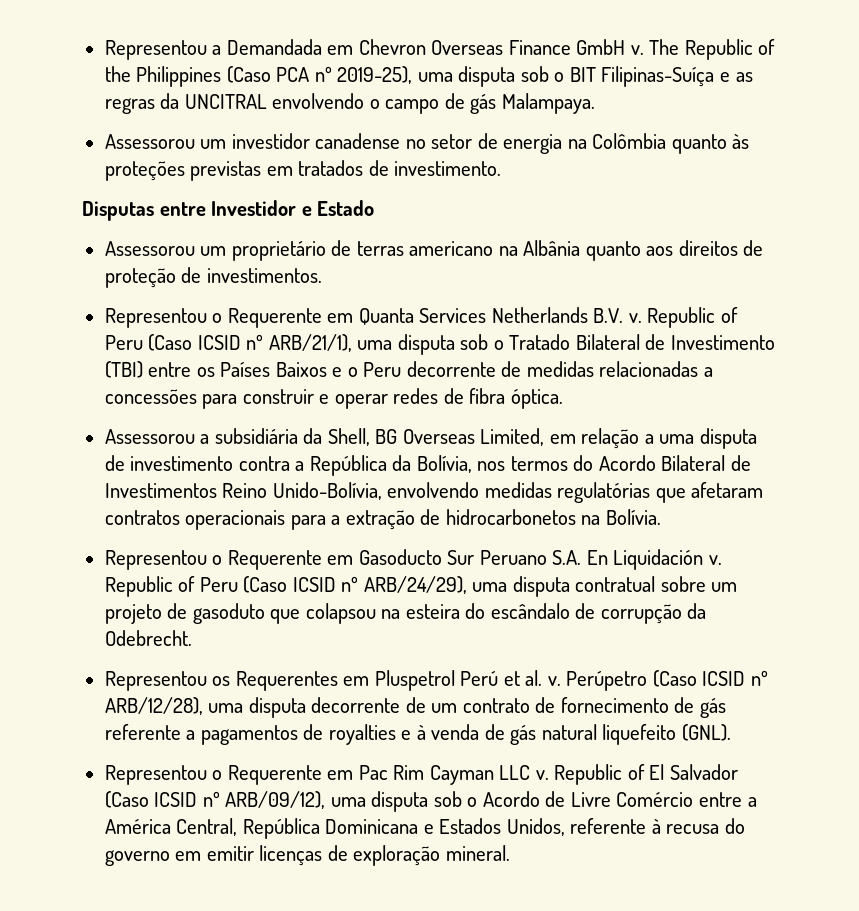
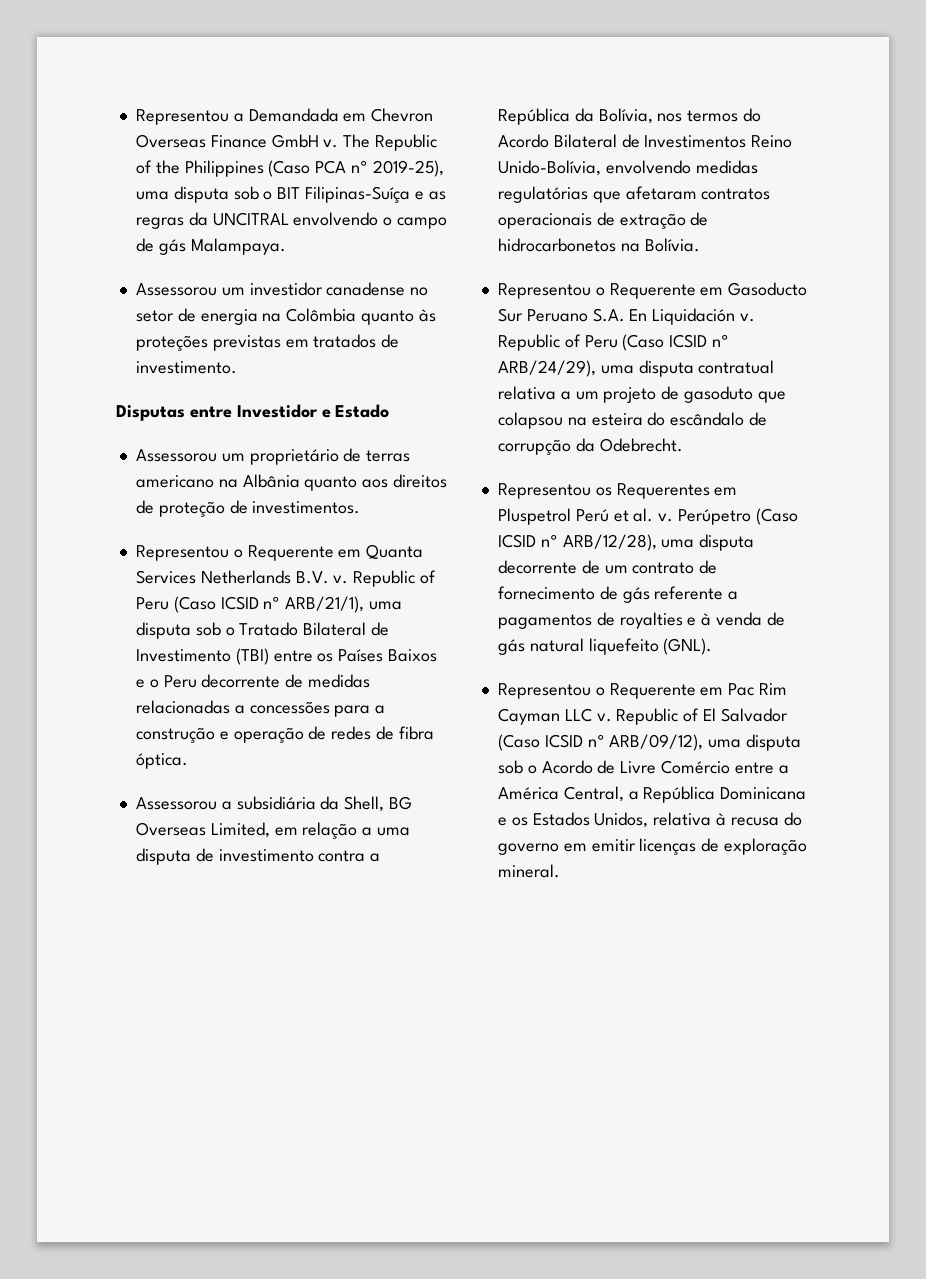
- Republic of Peru (Caso ICSID nº ARB/21/1), uma disputa sob o Tratado Bilateral de Investimento (TBI) entre os Países Baixos e o Peru decorrente de medidas relacionadas a concessões para construir e operar redes de fibra óptica.
+ Republic of Peru (Caso ICSID nº ARB/21/1), uma disputa sob o Tratado Bilateral de Investimento (TBI) entre os Países Baixos e o Peru decorrente de medidas relacionadas a concessões para a construção e operação de redes de fibra óptica.
- Assessorou a subsidiária da Shell, BG Overseas Limited, em relação a uma disputa de investimento contra a República da Bolívia, nos termos do Acordo Bilateral de Investimentos Reino Unido-Bolívia, envolvendo medidas regulatórias que afetaram contratos operacionais para a extração de hidrocarbonetos na Bolívia.
+ Assessorou a subsidiária da Shell, BG Overseas Limited, em relação a uma disputa de investimento contra a República da Bolívia, nos termos do Acordo Bilateral de Investimentos Reino Unido-Bolívia, envolvendo medidas regulatórias que afetaram contratos operacionais de extração de hidrocarbonetos na Bolívia.
- Republic of Peru (Caso ICSID nº ARB/24/29), uma disputa contratual sobre um projeto de gasoduto que colapsou na esteira do escândalo de corrupção da Odebrecht.
+ Republic of Peru (Caso ICSID nº ARB/24/29), uma disputa contratual relativa a um projeto de gasoduto que colapsou na esteira do escândalo de corrupção da Odebrecht.
- Republic of El Salvador (Caso ICSID nº ARB/09/12), uma disputa sob o Acordo de Livre Comércio entre a América Central, República Dominicana e Estados Unidos, referente à recusa do governo em emitir licenças de exploração mineral.
+ Republic of El Salvador (Caso ICSID nº ARB/09/12), uma disputa sob o Acordo de Livre Comércio entre a América Central, a República Dominicana e os Estados Unidos, relativa à recusa do governo em emitir licenças de exploração mineral.

